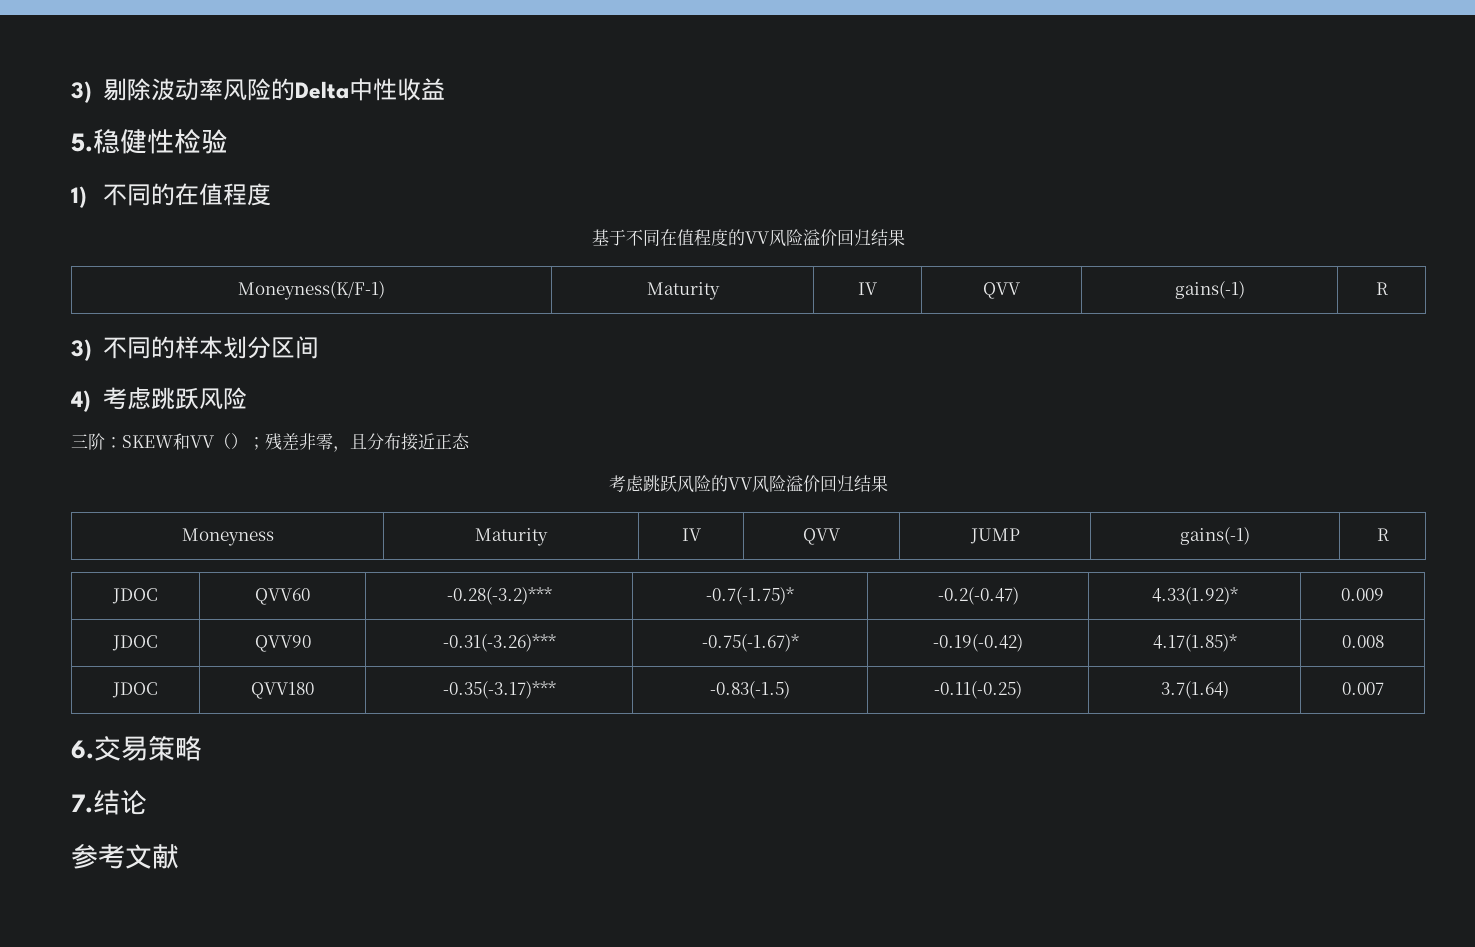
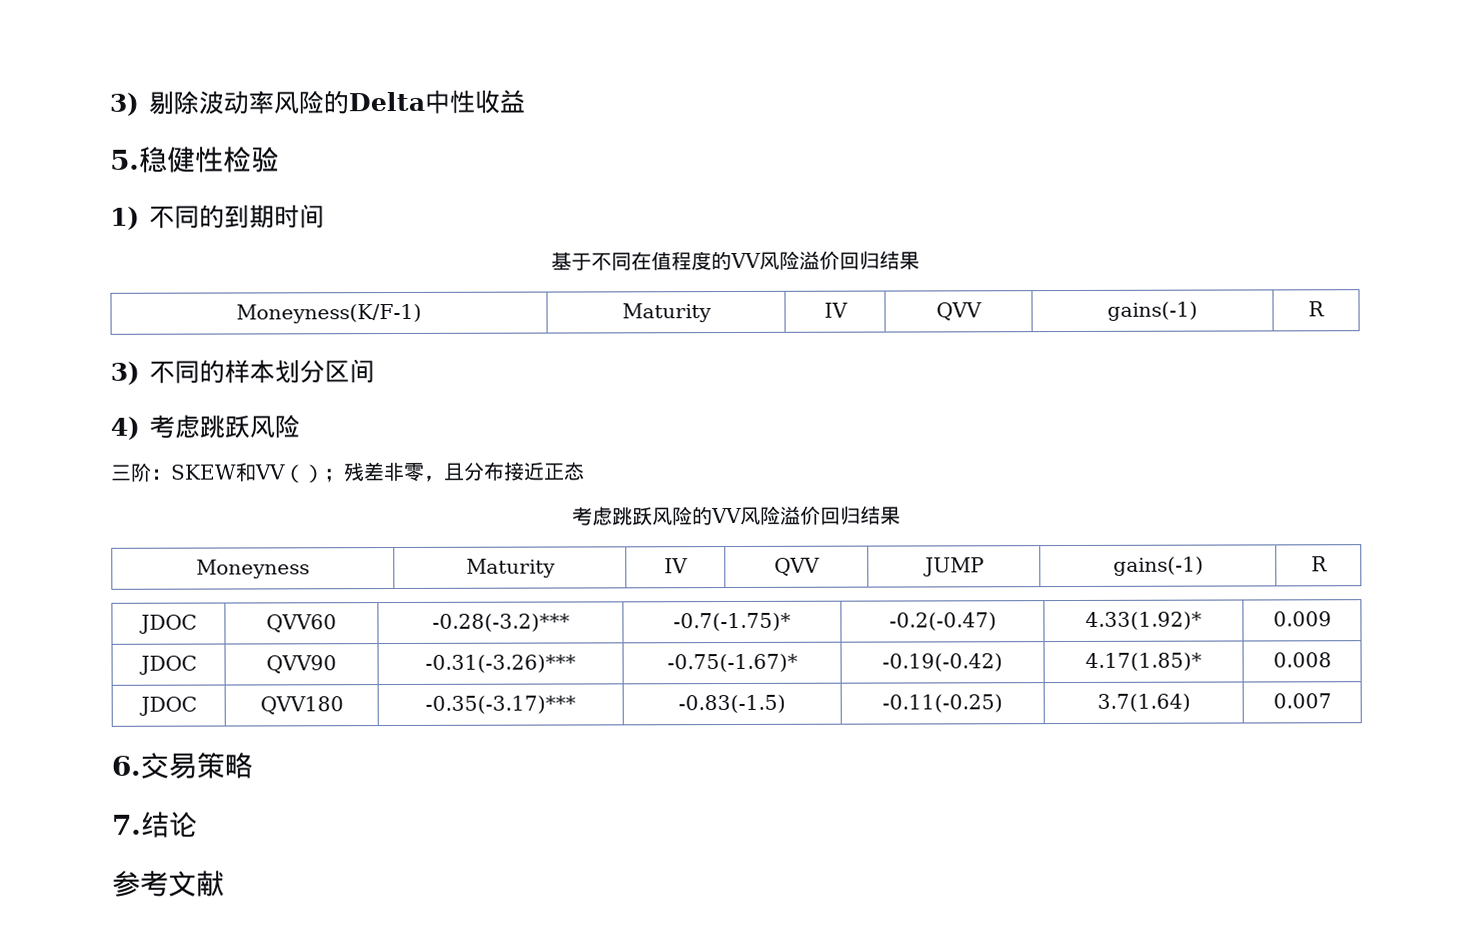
- 1)不同的在值程度
+ 1)不同的到期时间

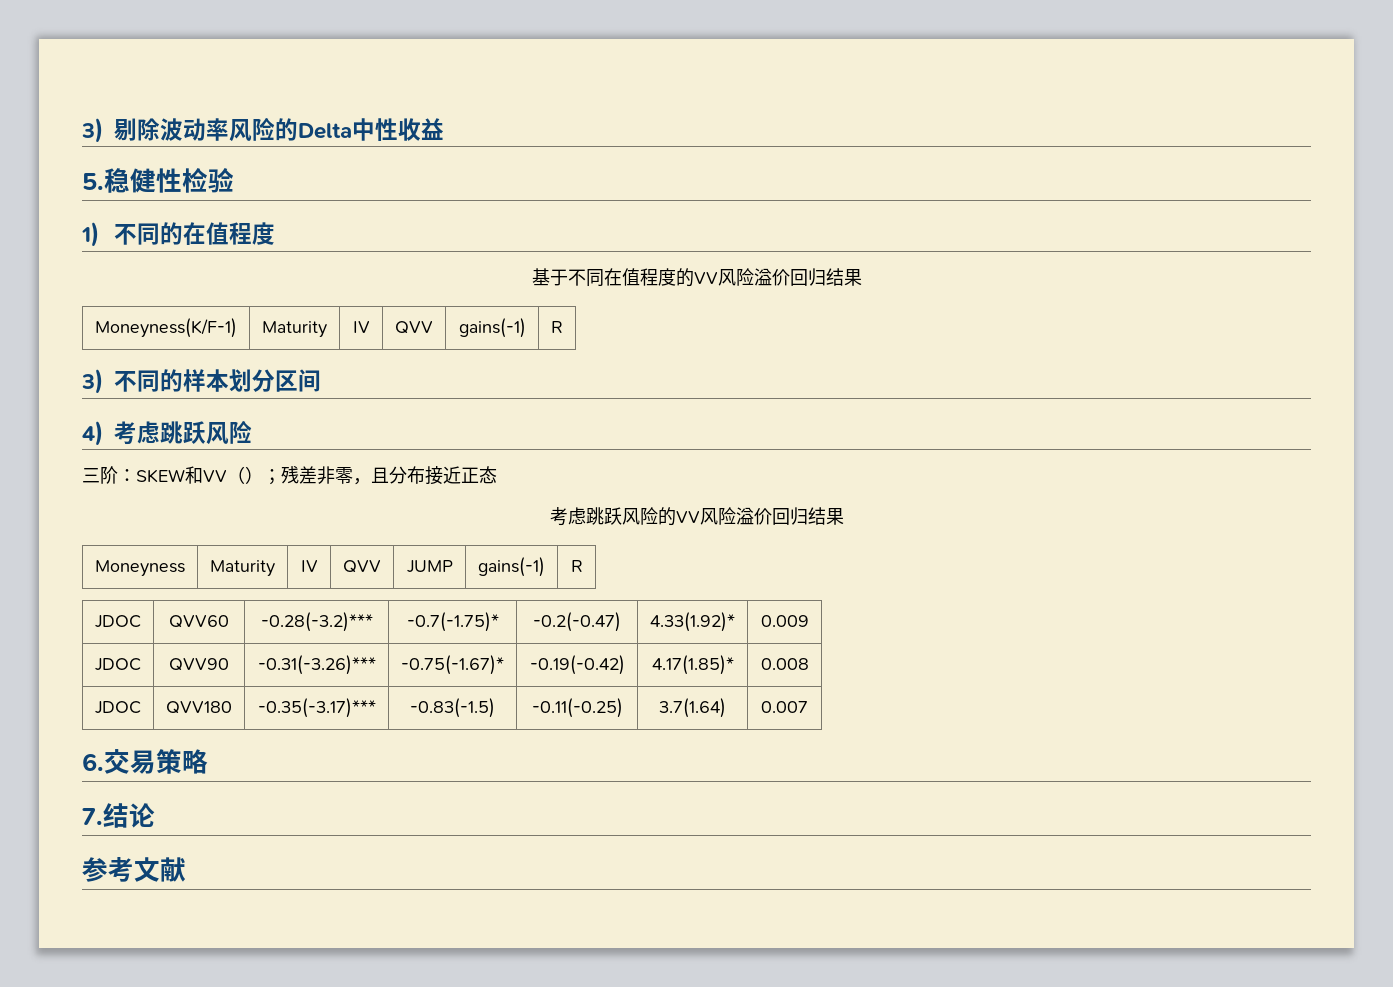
- 1)不同的到期时间
+ 1)不同的在值程度

